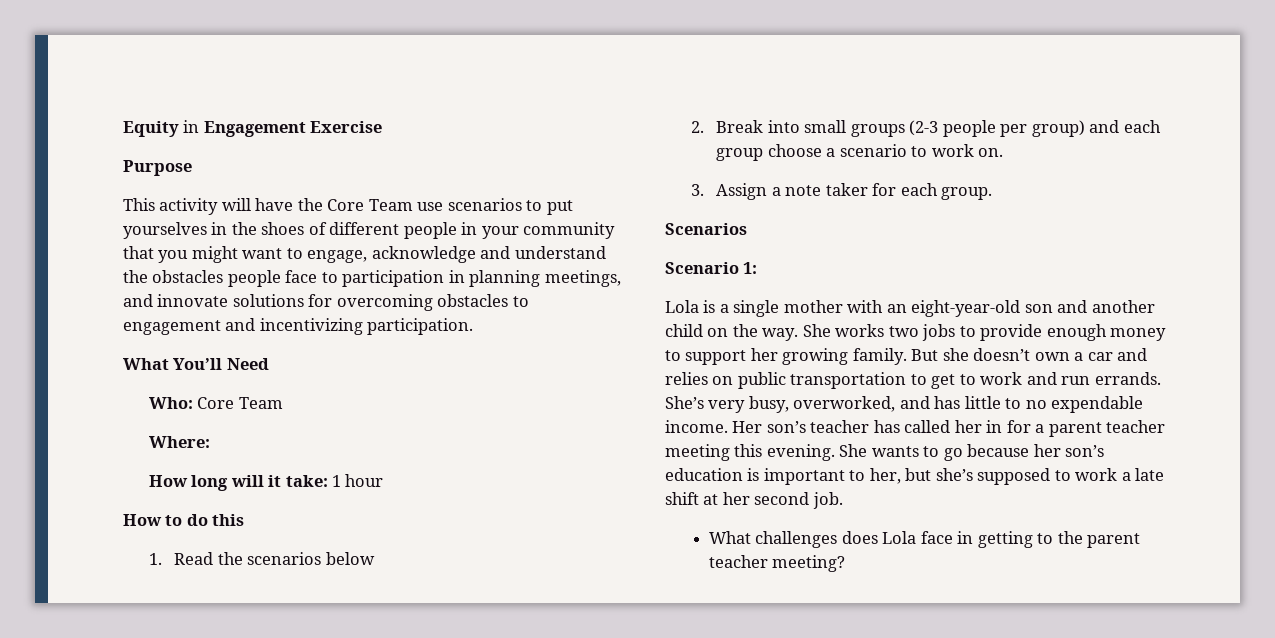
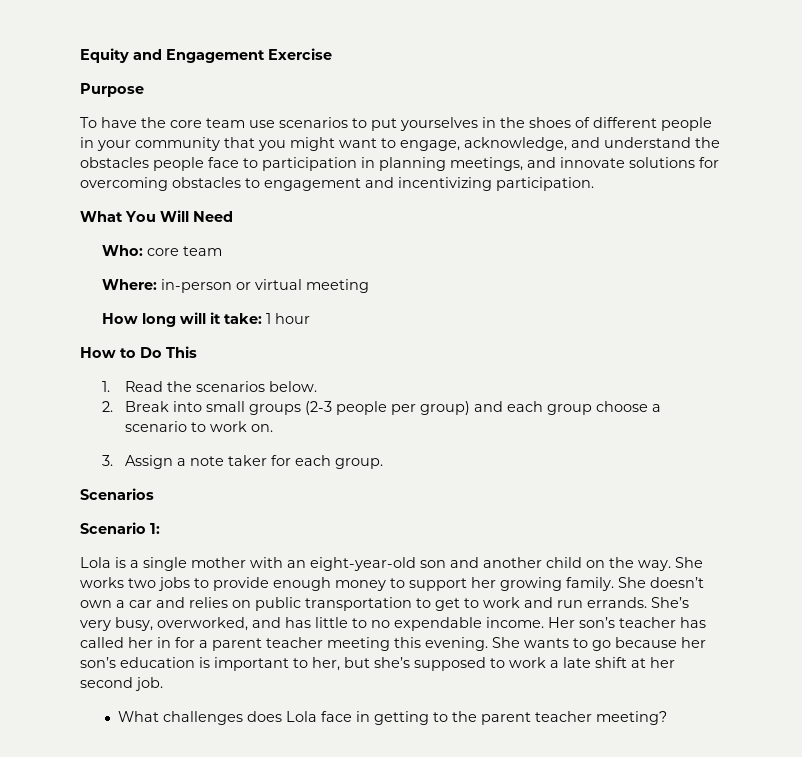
- Equity in Engagement Exercise
+ Equity and Engagement Exercise
- This activity will have the Core Team use scenarios to put yourselves in the shoes of different people in your community that you might want to engage, acknowledge and understand the obstacles people face to participation in planning meetings, and innovate solutions for overcoming obstacles to engagement and incentivizing participation.
+ To have the core team use scenarios to put yourselves in the shoes of different people in your community that you might want to engage, acknowledge, and understand the obstacles people face to participation in planning meetings, and innovate solutions for overcoming obstacles to engagement and incentivizing participation.
- What You’ll Need
+ What You Will Need
- Who: Core Team
+ Who: core team
- Where:
+ Where: in-person or virtual meeting
- How to do this
+ How to Do This
- 1. Read the scenarios below
+ 1. Read the scenarios below.
- But she doesn’t own a car and relies on public transportation to get to work and run errands.
+ She doesn’t own a car and relies on public transportation to get to work and run errands.

